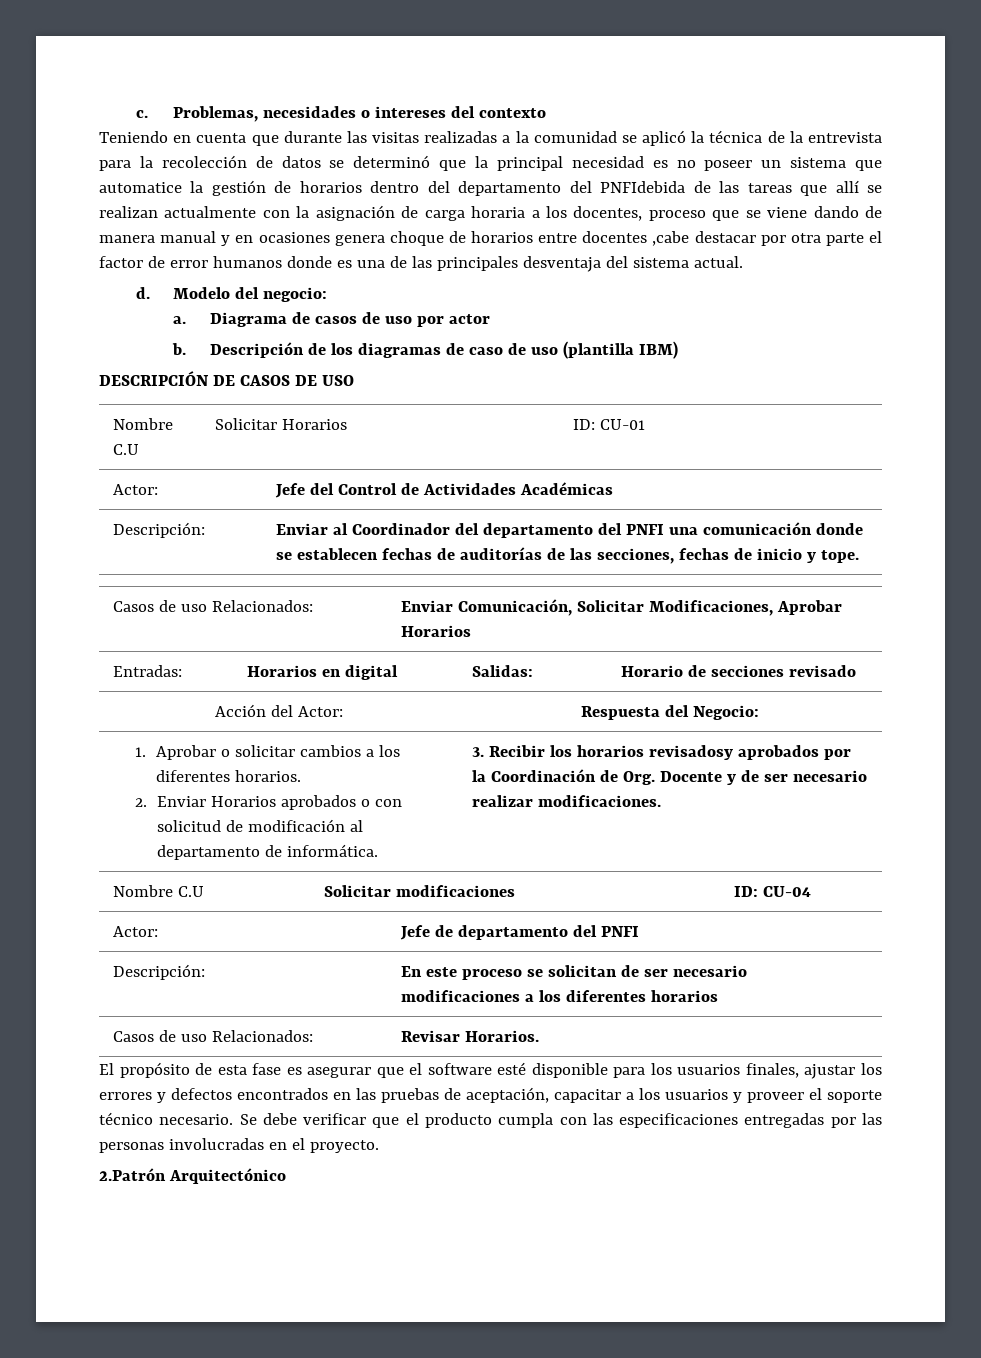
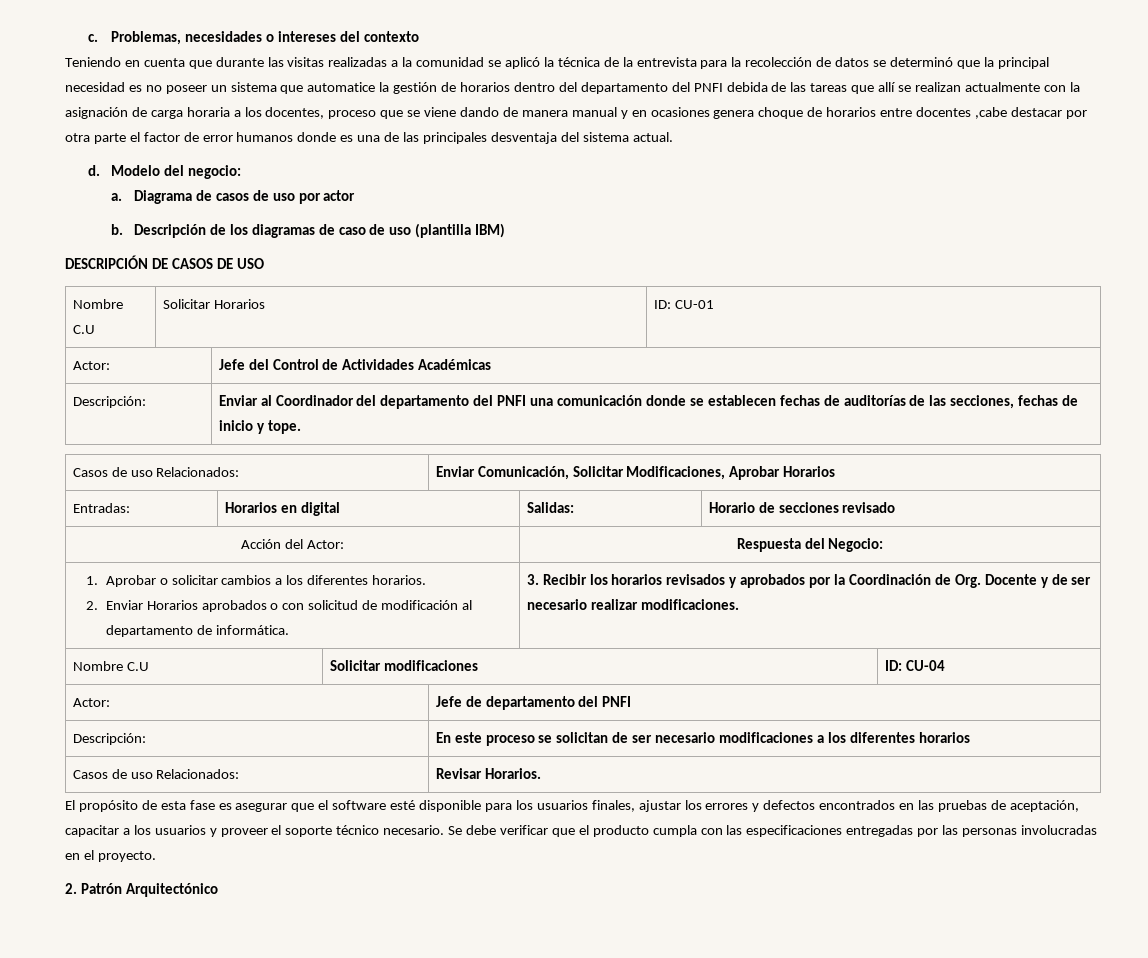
- Teniendo en cuenta que durante las visitas realizadas a la comunidad se aplicó la técnica de la entrevista para la recolección de datos se determinó que la principal necesidad es no poseer un sistema que automatice la gestión de horarios dentro del departamento del PNFIdebida de las tareas que allí se realizan actualmente con la asignación de carga horaria a los docentes, proceso que se viene dando de manera manual y en ocasiones genera choque de horarios entre docentes ,cabe destacar por otra parte el factor de error humanos donde es una de las principales desventaja del sistema actual.
+ Teniendo en cuenta que durante las visitas realizadas a la comunidad se aplicó la técnica de la entrevista para la recolección de datos se determinó que la principal necesidad es no poseer un sistema que automatice la gestión de horarios dentro del departamento del PNFI debida de las tareas que allí se realizan actualmente con la asignación de carga horaria a los docentes, proceso que se viene dando de manera manual y en ocasiones genera choque de horarios entre docentes ,cabe destacar por otra parte el factor de error humanos donde es una de las principales desventaja del sistema actual.
- 3. Recibir los horarios revisadosy aprobados por la Coordinación de Org. Docente y de ser necesario realizar modificaciones.
+ 3. Recibir los horarios revisados y aprobados por la Coordinación de Org. Docente y de ser necesario realizar modificaciones.
- 2.Patrón Arquitectónico
+ 2. Patrón Arquitectónico

